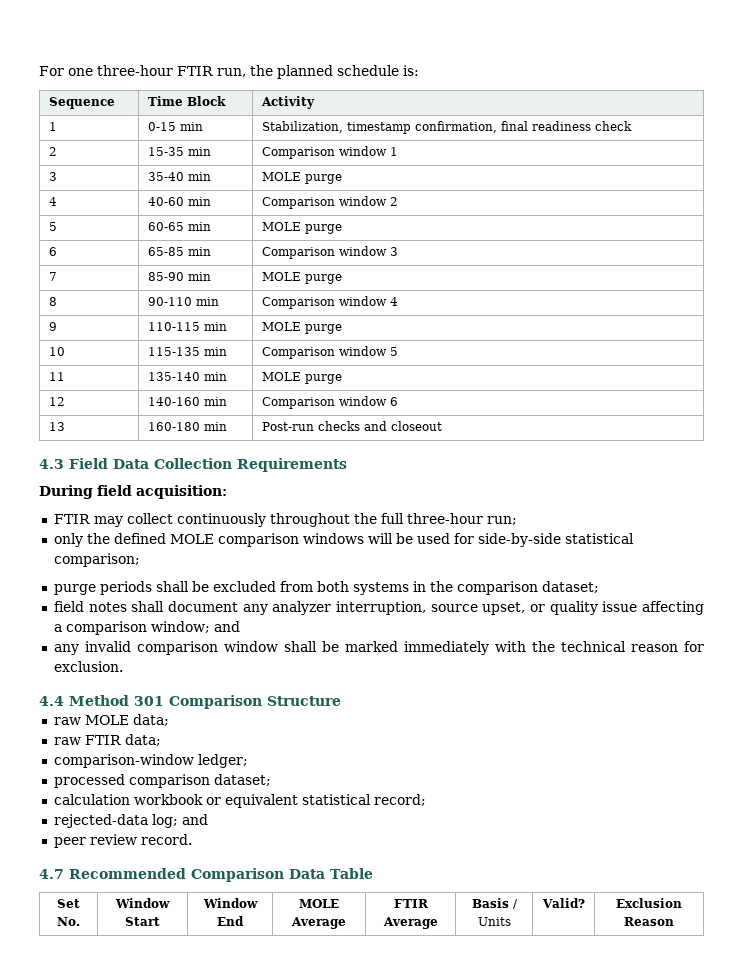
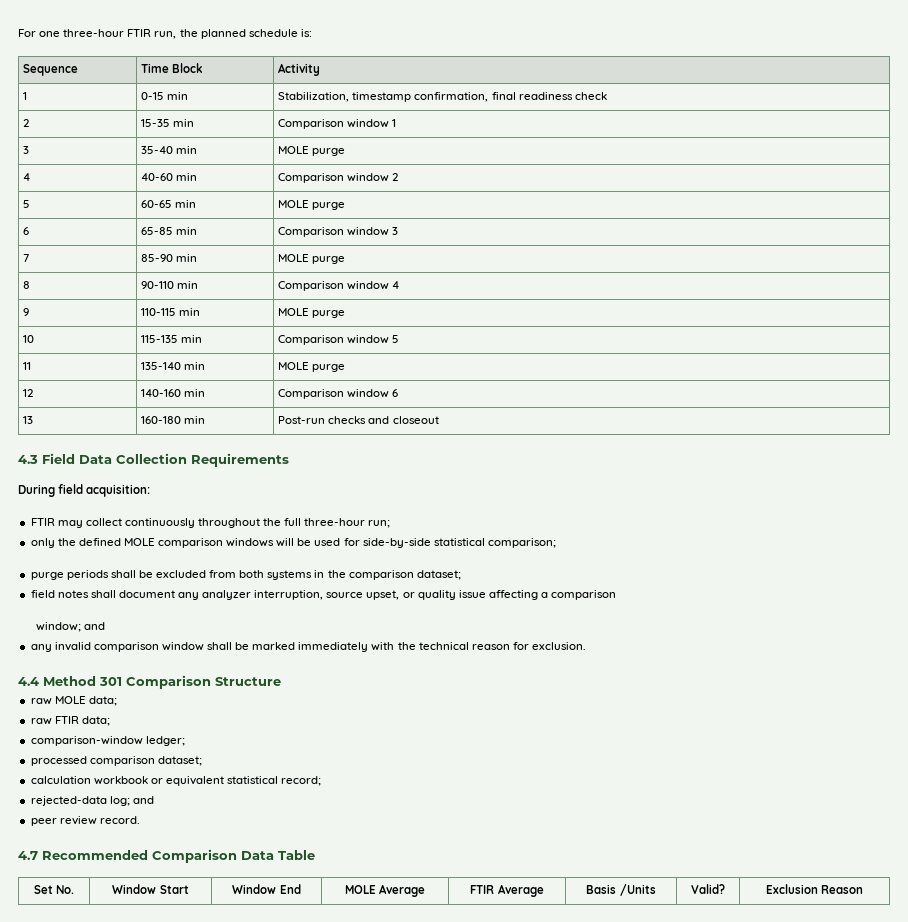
- field notes shall document any analyzer interruption, source upset, or quality issue affecting a comparison window; and
+ field notes shall document any analyzer interruption, source upset, or quality issue affecting a comparison
+ window; and
- Set No. | Window Start | Window End | MOLE Average | FTIR Average | Basis / Units | Valid? | Exclusion Reason
+ Set No. | Window Start | Window End | MOLE Average | FTIR Average | Basis /Units | Valid? | Exclusion Reason

